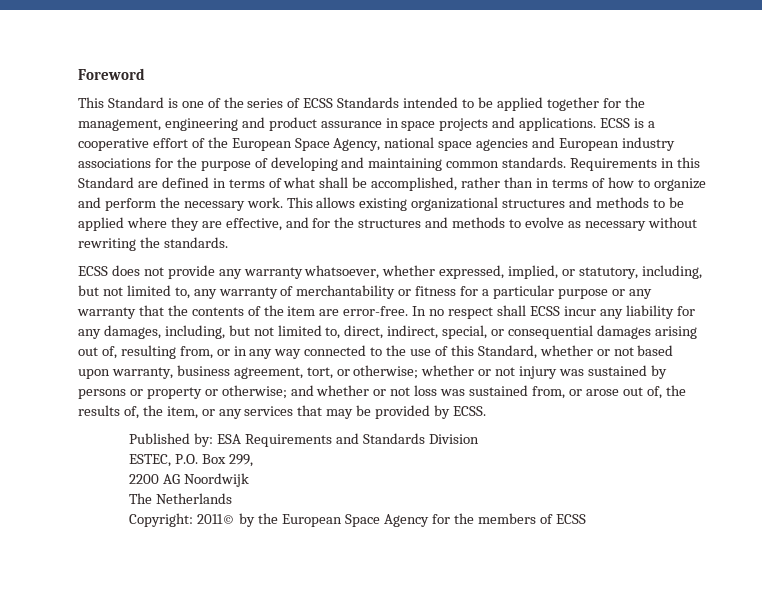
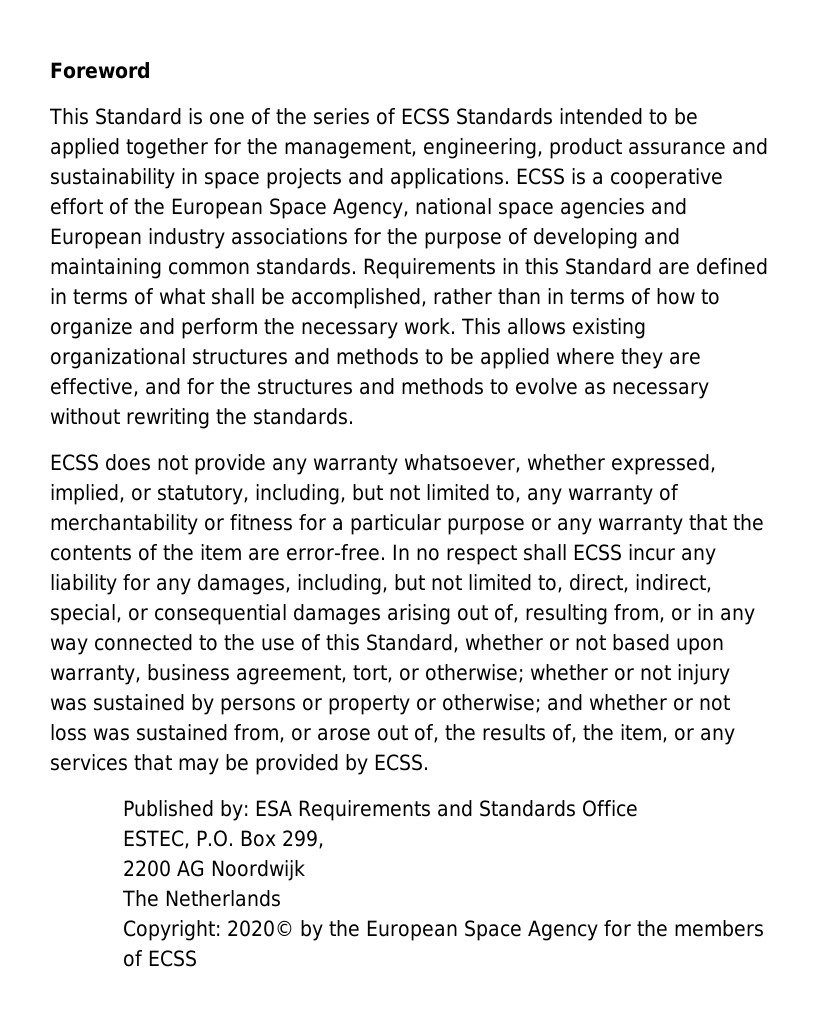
- This Standard is one of the series of ECSS Standards intended to be applied together for the management, engineering and product assurance in space projects and applications.
+ This Standard is one of the series of ECSS Standards intended to be applied together for the management, engineering, product assurance and sustainability in space projects and applications.
- Published by: ESA Requirements and Standards Division
+ Published by: ESA Requirements and Standards Office
- Copyright: 2011© by the European Space Agency for the members of ECSS
+ Copyright: 2020© by the European Space Agency for the members of ECSS

